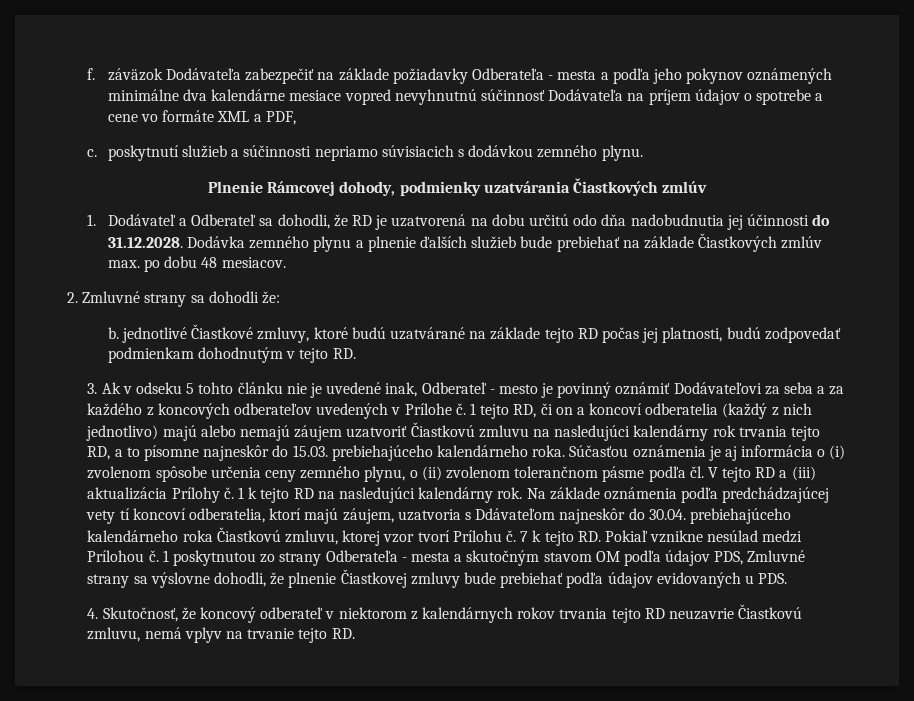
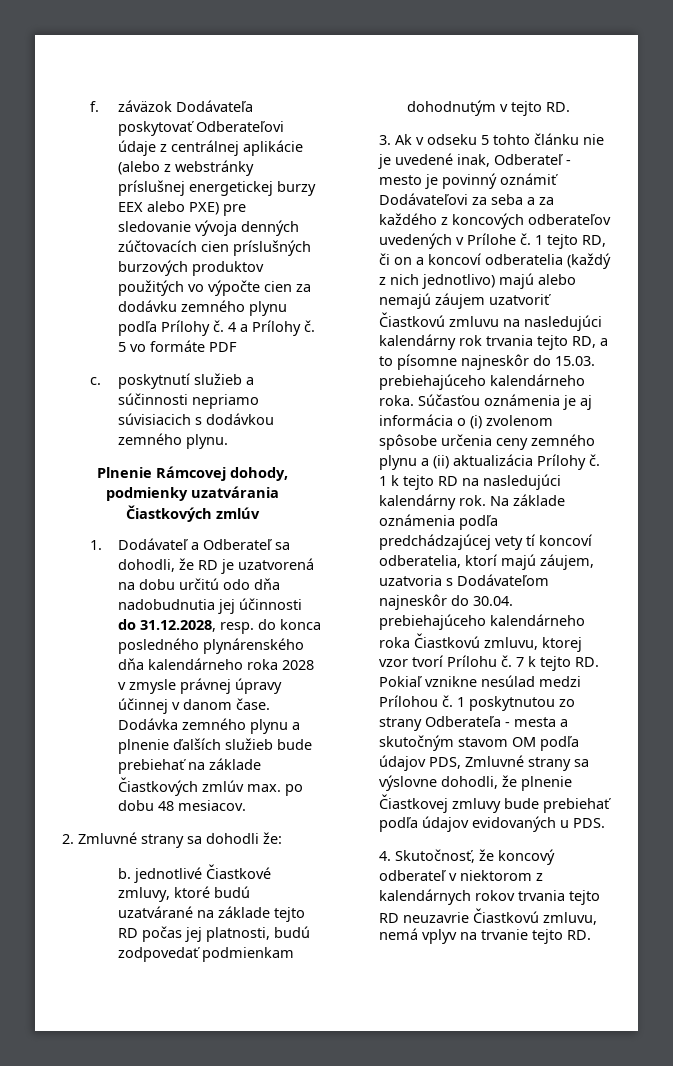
- f. záväzok Dodávateľa zabezpečiť na základe požiadavky Odberateľa - mesta a podľa jeho pokynov oznámených minimálne dva kalendárne mesiace vopred nevyhnutnú súčinnosť Dodávateľa na príjem údajov o spotrebe a cene vo formáte XML a PDF,
+ f. záväzok Dodávateľa poskytovať Odberateľovi údaje z centrálnej aplikácie (alebo z webstránky príslušnej energetickej burzy EEX alebo PXE) pre sledovanie vývoja denných zúčtovacích cien príslušných burzových produktov použitých vo výpočte cien za dodávku zemného plynu podľa Prílohy č. 4 a Prílohy č. 5 vo formáte PDF
- 1. Dodávateľ a Odberateľ sa dohodli, že RD je uzatvorená na dobu určitú odo dňa nadobudnutia jej účinnosti do 31.12.2028. Dodávka zemného plynu a plnenie ďalších služieb bude prebiehať na základe Čiastkových zmlúv max. po dobu 48 mesiacov.
+ 1. Dodávateľ a Odberateľ sa dohodli, že RD je uzatvorená na dobu určitú odo dňa nadobudnutia jej účinnosti do 31.12.2028, resp. do konca posledného plynárenského dňa kalendárneho roka 2028 v zmysle právnej úpravy účinnej v danom čase. Dodávka zemného plynu a plnenie ďalších služieb bude prebiehať na základe Čiastkových zmlúv max. po dobu 48 mesiacov.
- Súčasťou oznámenia je aj informácia o (i) zvolenom spôsobe určenia ceny zemného plynu, o (ii) zvolenom tolerančnom pásme podľa čl. V tejto RD a (iii) aktualizácia Prílohy č.
+ Súčasťou oznámenia je aj informácia o (i) zvolenom spôsobe určenia ceny zemného plynu a (ii) aktualizácia Prílohy č.
- Na základe oznámenia podľa predchádzajúcej vety tí koncoví odberatelia, ktorí majú záujem, uzatvoria s Ddávateľom najneskôr do 30.04. prebiehajúceho kalendárneho roka Čiastkovú zmluvu, ktorej vzor tvorí Prílohu č.
+ Na základe oznámenia podľa predchádzajúcej vety tí koncoví odberatelia, ktorí majú záujem, uzatvoria s Dodávateľom najneskôr do 30.04. prebiehajúceho kalendárneho roka Čiastkovú zmluvu, ktorej vzor tvorí Prílohu č.

